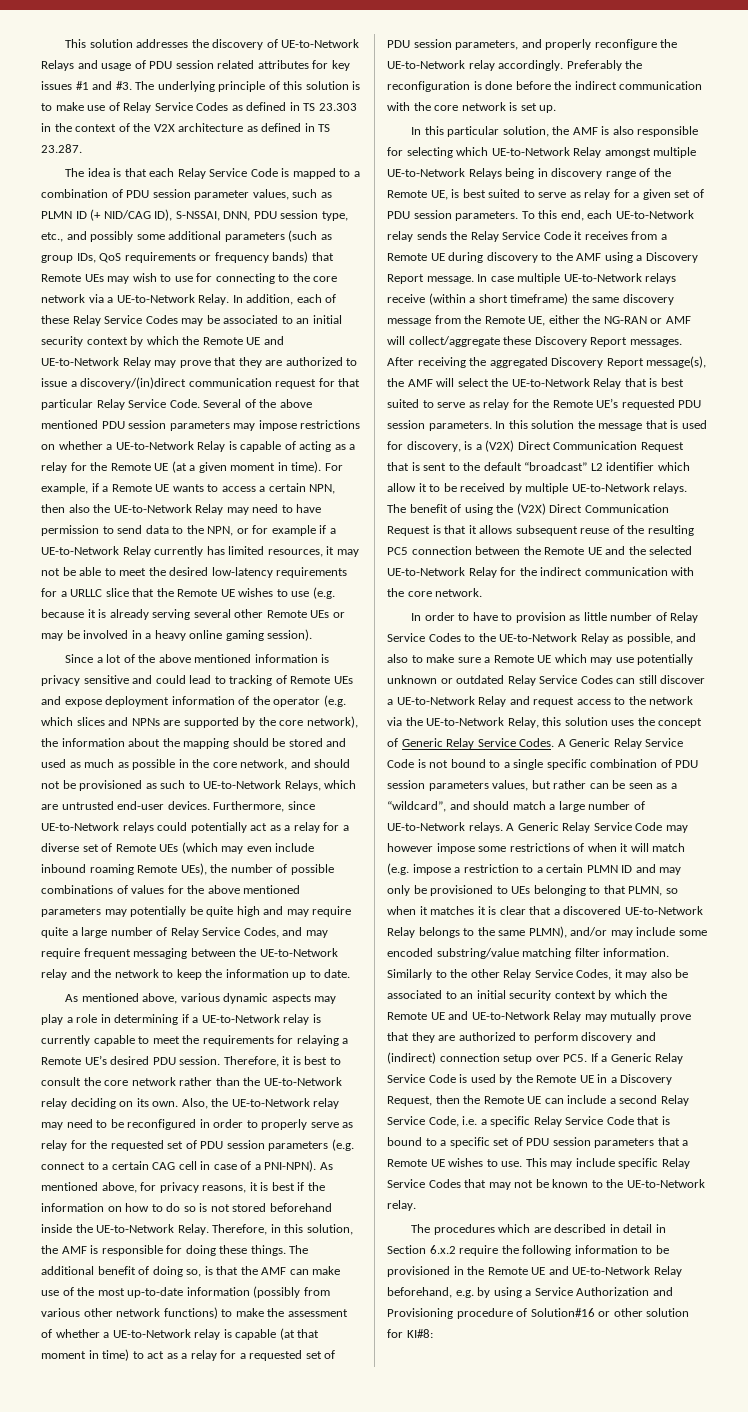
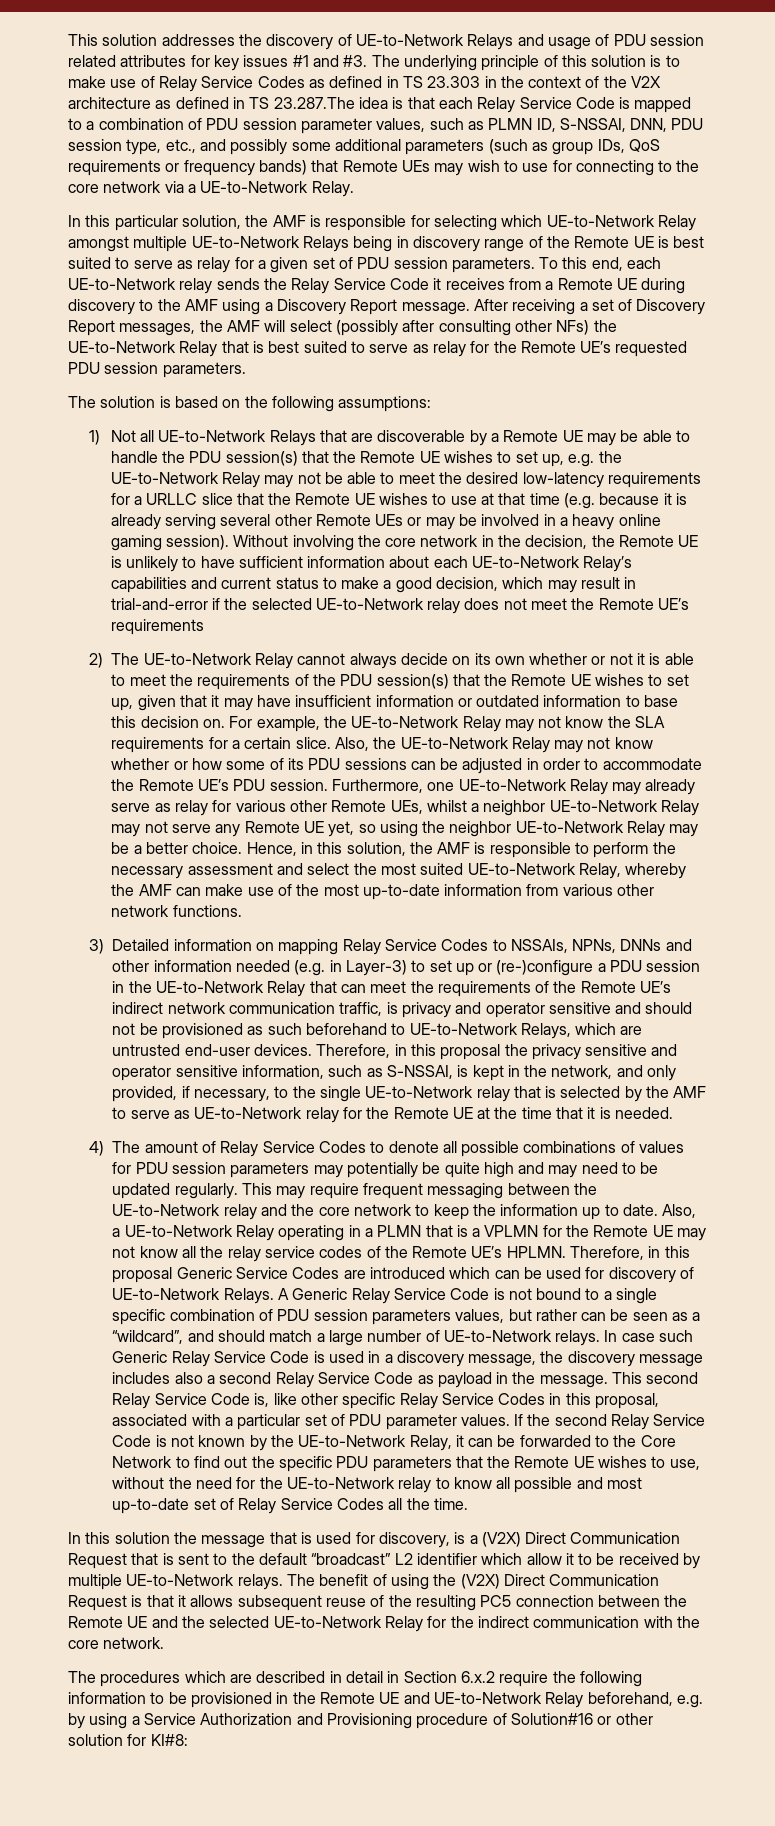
- The underlying principle of this solution is to make use of Relay Service Codes as defined in TS 23.303 in the context of the V2X architecture as defined in TS 23.287.
- The idea is that each Relay Service Code is mapped to a combination of PDU session parameter values, such as PLMN ID (+ NID/CAG ID), S-NSSAI, DNN, PDU session type, etc., and possibly some additional parameters (such as group IDs, QoS requirements or frequency bands) that Remote UEs may wish to use for connecting to the core network via a UE-to-Network Relay. In addition, each of these Relay Service Codes may be associated to an initial security context by which the Remote UE and UE-to-Network Relay may prove that they are authorized to issue a discovery/(in)direct communication request for that particular Relay Service Code. Several of the above mentioned PDU session parameters may impose restrictions on whether a UE-to-Network Relay is capable of acting as a relay for the Remote UE (at a given moment in time). For example, if a Remote UE wants to access a certain NPN, then also the UE-to-Network Relay may need to have permission to send data to the NPN, or for example if a UE-to-Network Relay currently has limited resources, it may not be able to meet the desired low-latency requirements for a URLLC slice that the Remote UE wishes to use (e.g. because it is already serving several other Remote UEs or may be involved in a heavy online gaming session).
- Since a lot of the above mentioned information is privacy sensitive and could lead to tracking of Remote UEs and expose deployment information of the operator (e.g. which slices and NPNs are supported by the core network), the information about the mapping should be stored and used as much as possible in the core network, and should not be provisioned as such to UE-to-Network Relays, which are untrusted end-user devices. Furthermore, since UE-to-Network relays could potentially act as a relay for a diverse set of Remote UEs (which may even include inbound roaming Remote UEs), the number of possible combinations of values for the above mentioned parameters may potentially be quite high and may require quite a large number of Relay Service Codes, and may require frequent messaging between the UE-to-Network relay and the network to keep the information up to date.
- As mentioned above, various dynamic aspects may play a role in determining if a UE-to-Network relay is currently capable to meet the requirements for relaying a Remote UE’s desired PDU session. Therefore, it is best to consult the core network rather than the UE-to-Network relay deciding on its own. Also, the UE-to-Network relay may need to be reconfigured in order to properly serve as relay for the requested set of PDU session parameters (e.g. connect to a certain CAG cell in case of a PNI-NPN). As mentioned above, for privacy reasons, it is best if the information on how to do so is not stored beforehand inside the UE-to-Network Relay. Therefore, in this solution, the AMF is responsible for doing these things. The additional benefit of doing so, is that the AMF can make use of the most up-to-date information (possibly from various other network functions) to make the assessment of whether a UE-to-Network relay is capable (at that moment in time) to act as a relay for a requested set of PDU session parameters, and properly reconfigure the UE-to-Network relay accordingly. Preferably the reconfiguration is done before the indirect communication with the core network is set up.
+ The underlying principle of this solution is to make use of Relay Service Codes as defined in TS 23.303 in the context of the V2X architecture as defined in TS 23.287.The idea is that each Relay Service Code is mapped to a combination of PDU session parameter values, such as PLMN ID, S-NSSAI, DNN, PDU session type, etc., and possibly some additional parameters (such as group IDs, QoS requirements or frequency bands) that Remote UEs may wish to use for connecting to the core network via a UE-to-Network Relay.
- In this particular solution, the AMF is also responsible for selecting which UE-to-Network Relay amongst multiple UE-to-Network Relays being in discovery range of the Remote UE, is best suited to serve as relay for a given set of PDU session parameters.
+ In this particular solution, the AMF is responsible for selecting which UE-to-Network Relay amongst multiple UE-to-Network Relays being in discovery range of the Remote UE is best suited to serve as relay for a given set of PDU session parameters.
- In case multiple UE-to-Network relays receive (within a short timeframe) the same discovery message from the Remote UE, either the NG-RAN or AMF will collect/aggregate these Discovery Report messages. After receiving the aggregated Discovery Report message(s), the AMF will select the UE-to-Network Relay that is best suited to serve as relay for the Remote UE’s requested PDU session parameters. In this solution the message that is used for discovery, is a (V2X) Direct Communication Request that is sent to the default “broadcast” L2 identifier which allow it to be received by multiple UE-to-Network relays.
+ After receiving a set of Discovery Report messages, the AMF will select (possibly after consulting other NFs) the UE-to-Network Relay that is best suited to serve as relay for the Remote UE’s requested PDU session parameters.
+ The solution is based on the following assumptions:
+ 1) Not all UE-to-Network Relays that are discoverable by a Remote UE may be able to handle the PDU session(s) that the Remote UE wishes to set up, e.g. the UE-to-Network Relay may not be able to meet the desired low-latency requirements for a URLLC slice that the Remote UE wishes to use at that time (e.g. because it is already serving several other Remote UEs or may be involved in a heavy online gaming session). Without involving the core network in the decision, the Remote UE is unlikely to have sufficient information about each UE-to-Network Relay’s capabilities and current status to make a good decision, which may result in trial-and-error if the selected UE-to-Network relay does not meet the Remote UE’s requirements
+ 2) The UE-to-Network Relay cannot always decide on its own whether or not it is able to meet the requirements of the PDU session(s) that the Remote UE wishes to set up, given that it may have insufficient information or outdated information to base this decision on. For example, the UE-to-Network Relay may not know the SLA requirements for a certain slice. Also, the UE-to-Network Relay may not know whether or how some of its PDU sessions can be adjusted in order to accommodate the Remote UE’s PDU session. Furthermore, one UE-to-Network Relay may already serve as relay for various other Remote UEs, whilst a neighbor UE-to-Network Relay may not serve any Remote UE yet, so using the neighbor UE-to-Network Relay may be a better choice. Hence, in this solution, the AMF is responsible to perform the necessary assessment and select the most suited UE-to-Network Relay, whereby the AMF can make use of the most up-to-date information from various other network functions.
+ 3) Detailed information on mapping Relay Service Codes to NSSAIs, NPNs, DNNs and other information needed (e.g. in Layer-3) to set up or (re-)configure a PDU session in the UE-to-Network Relay that can meet the requirements of the Remote UE’s indirect network communication traffic, is privacy and operator sensitive and should not be provisioned as such beforehand to UE-to-Network Relays, which are untrusted end-user devices. Therefore, in this proposal the privacy sensitive and operator sensitive information, such as S-NSSAI, is kept in the network, and only provided, if necessary, to the single UE-to-Network relay that is selected by the AMF to serve as UE-to-Network relay for the Remote UE at the time that it is needed.
+ 4) The amount of Relay Service Codes to denote all possible combinations of values for PDU session parameters may potentially be quite high and may need to be updated regularly. This may require frequent messaging between the UE-to-Network relay and the core network to keep the information up to date. Also, a UE-to-Network Relay operating in a PLMN that is a VPLMN for the Remote UE may not know all the relay service codes of the Remote UE’s HPLMN. Therefore, in this proposal Generic Service Codes are introduced which can be used for discovery of UE-to-Network Relays. A Generic Relay Service Code is not bound to a single specific combination of PDU session parameters values, but rather can be seen as a “wildcard”, and should match a large number of UE-to-Network relays. In case such Generic Relay Service Code is used in a discovery message, the discovery message includes also a second Relay Service Code as payload in the message. This second Relay Service Code is, like other specific Relay Service Codes in this proposal, associated with a particular set of PDU parameter values. If the second Relay Service Code is not known by the UE-to-Network Relay, it can be forwarded to the Core Network to find out the specific PDU parameters that the Remote UE wishes to use, without the need for the UE-to-Network relay to know all possible and most up-to-date set of Relay Service Codes all the time.
+ In this solution the message that is used for discovery, is a (V2X) Direct Communication Request that is sent to the default “broadcast” L2 identifier which allow it to be received by multiple UE-to-Network relays.
- In order to have to provision as little number of Relay Service Codes to the UE-to-Network Relay as possible, and also to make sure a Remote UE which may use potentially unknown or outdated Relay Service Codes can still discover a UE-to-Network Relay and request access to the network via the UE-to-Network Relay, this solution uses the concept of Generic Relay Service Codes. A Generic Relay Service Code is not bound to a single specific combination of PDU session parameters values, but rather can be seen as a “wildcard”, and should match a large number of UE-to-Network relays. A Generic Relay Service Code may however impose some restrictions of when it will match (e.g. impose a restriction to a certain PLMN ID and may only be provisioned to UEs belonging to that PLMN, so when it matches it is clear that a discovered UE-to-Network Relay belongs to the same PLMN), and/or may include some encoded substring/value matching filter information. Similarly to the other Relay Service Codes, it may also be associated to an initial security context by which the Remote UE and UE-to-Network Relay may mutually prove that they are authorized to perform discovery and (indirect) connection setup over PC5. If a Generic Relay Service Code is used by the Remote UE in a Discovery Request, then the Remote UE can include a second Relay Service Code, i.e. a specific Relay Service Code that is bound to a specific set of PDU session parameters that a Remote UE wishes to use. This may include specific Relay Service Codes that may not be known to the UE-to-Network relay.

